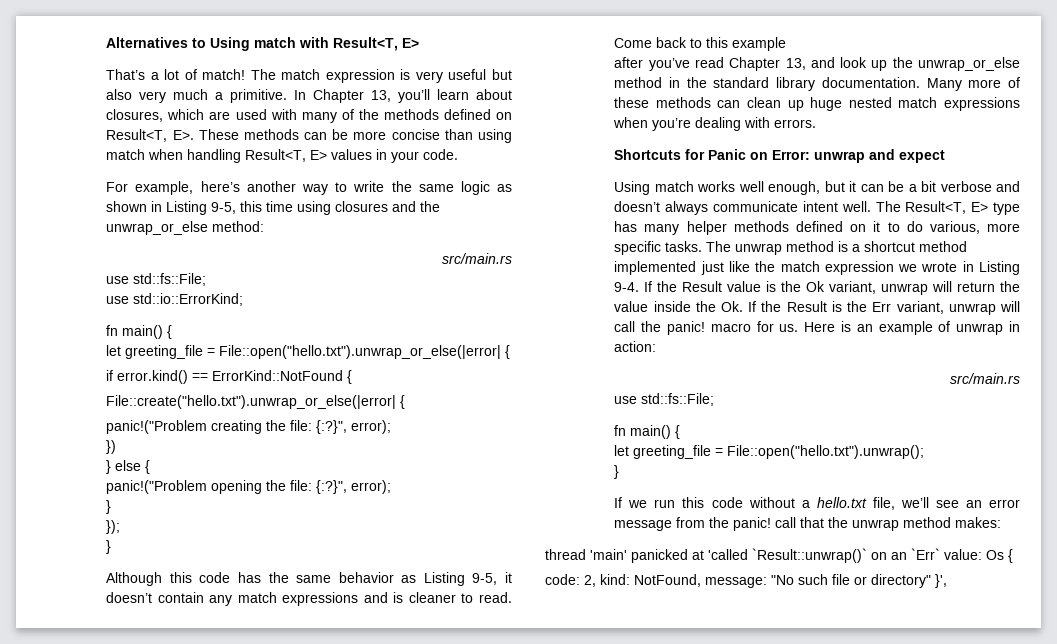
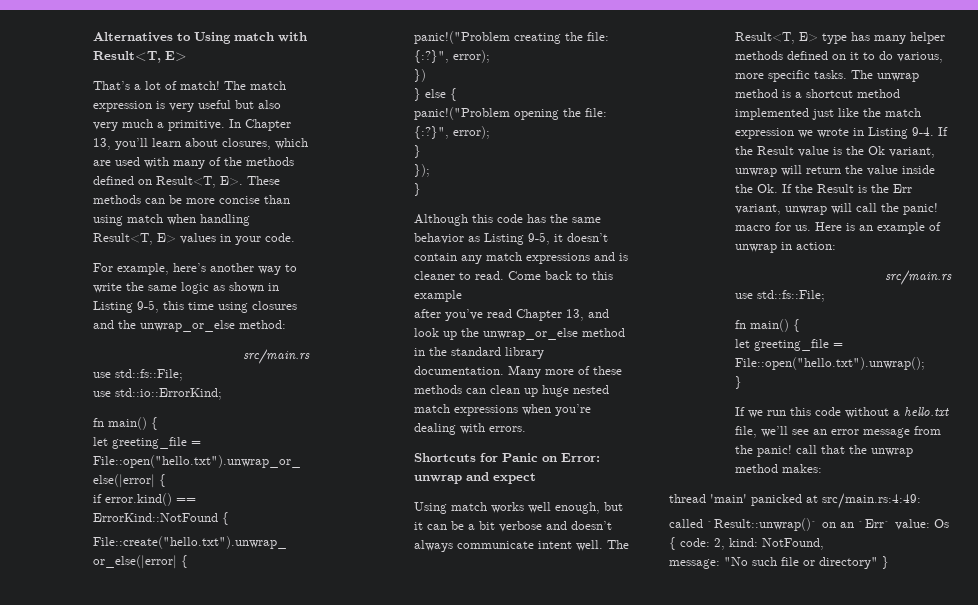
- thread 'main' panicked at 'called `Result::unwrap()` on an `Err` value: Os {
- code: 2, kind: NotFound, message: "No such file or directory" }',
+ thread 'main' panicked at src/main.rs:4:49:
+ called `Result::unwrap()` on an `Err` value: Os { code: 2, kind: NotFound,
+ message: "No such file or directory" }

